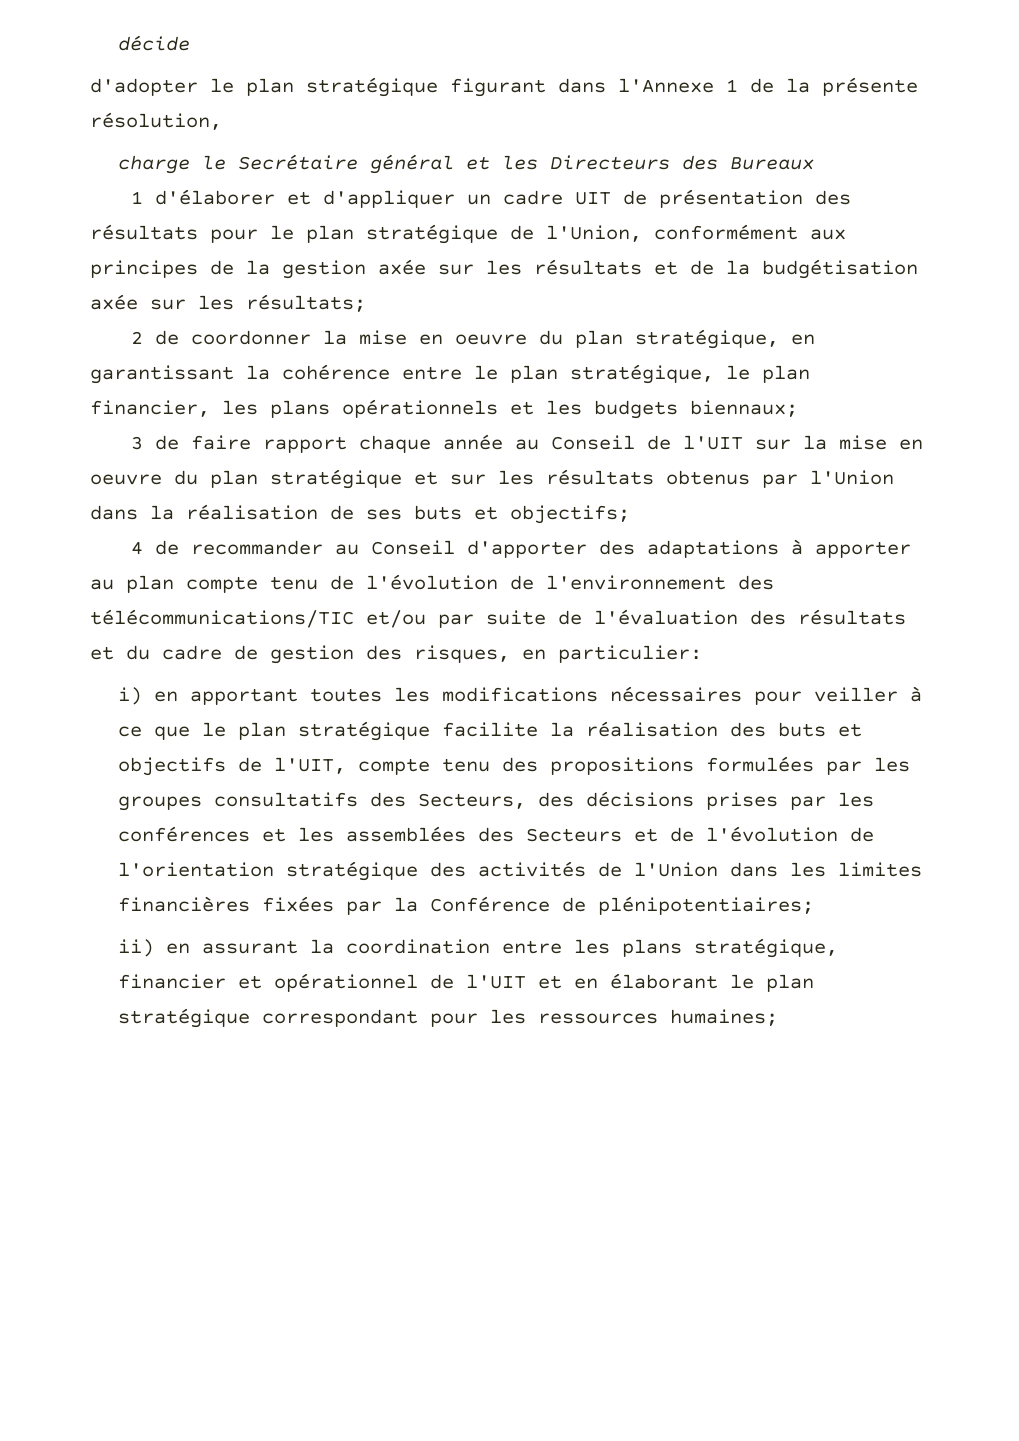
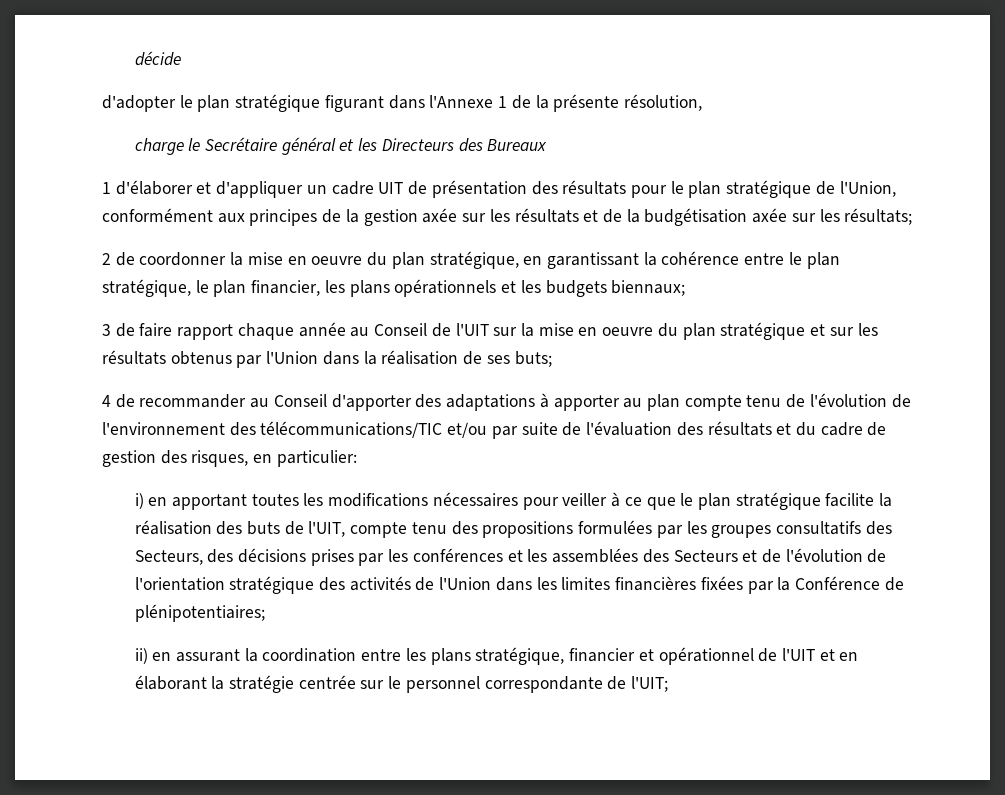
- 3 de faire rapport chaque année au Conseil de l'UIT sur la mise en oeuvre du plan stratégique et sur les résultats obtenus par l'Union dans la réalisation de ses buts et objectifs;
+ 3 de faire rapport chaque année au Conseil de l'UIT sur la mise en oeuvre du plan stratégique et sur les résultats obtenus par l'Union dans la réalisation de ses buts;
- i) en apportant toutes les modifications nécessaires pour veiller à ce que le plan stratégique facilite la réalisation des buts et objectifs de l'UIT, compte tenu des propositions formulées par les groupes consultatifs des Secteurs, des décisions prises par les conférences et les assemblées des Secteurs et de l'évolution de l'orientation stratégique des activités de l'Union dans les limites financières fixées par la Conférence de plénipotentiaires;
+ i) en apportant toutes les modifications nécessaires pour veiller à ce que le plan stratégique facilite la réalisation des buts de l'UIT, compte tenu des propositions formulées par les groupes consultatifs des Secteurs, des décisions prises par les conférences et les assemblées des Secteurs et de l'évolution de l'orientation stratégique des activités de l'Union dans les limites financières fixées par la Conférence de plénipotentiaires;
- ii) en assurant la coordination entre les plans stratégique, financier et opérationnel de l'UIT et en élaborant le plan stratégique correspondant pour les ressources humaines;
+ ii) en assurant la coordination entre les plans stratégique, financier et opérationnel de l'UIT et en élaborant la stratégie centrée sur le personnel correspondante de l'UIT;

